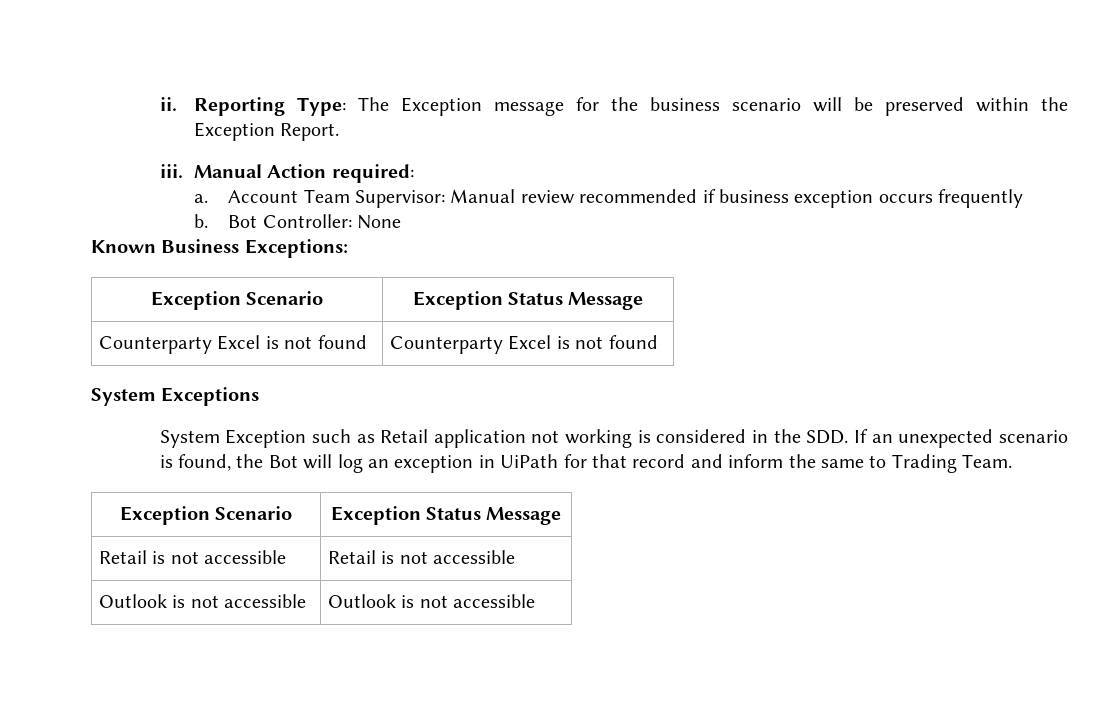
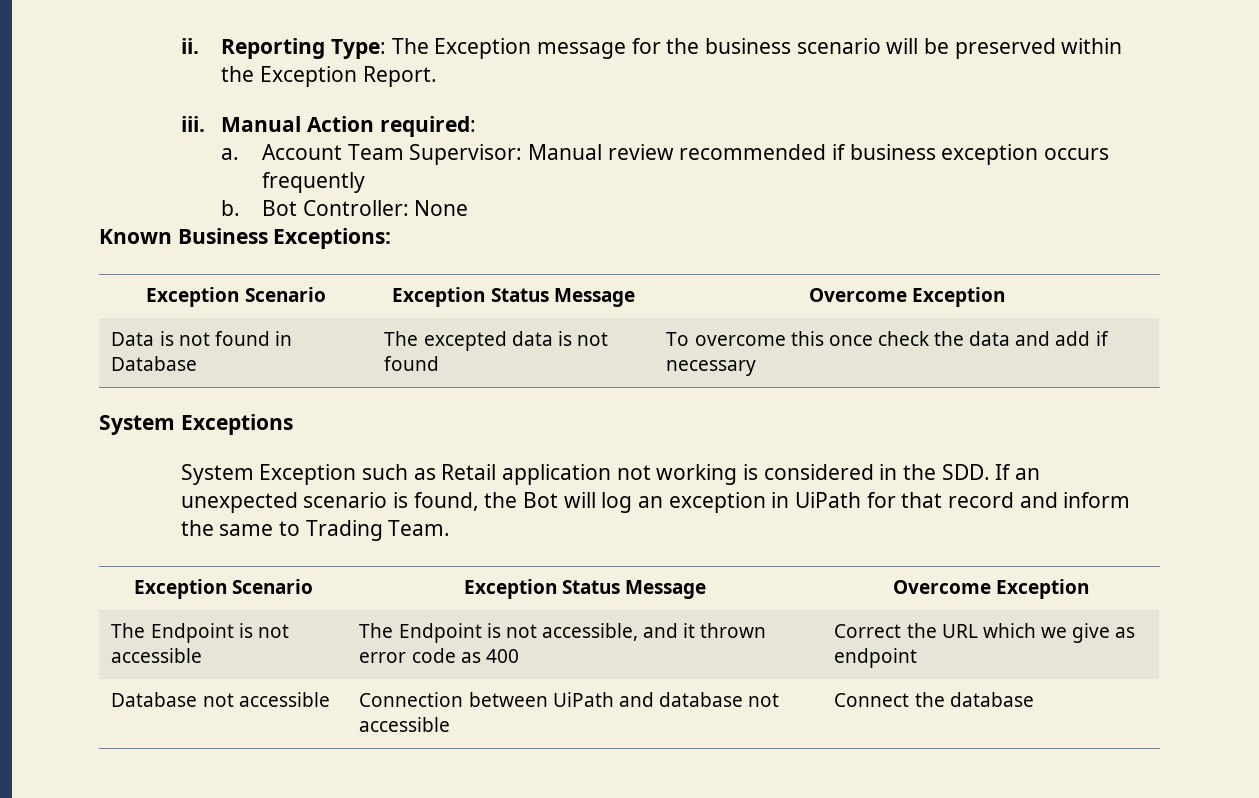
  Known Business Exceptions:
- Exception Scenario | Exception Status Message
- Counterparty Excel is not found | Counterparty Excel is not found
+ Exception Scenario | Exception Status Message | Overcome Exception
+ Data is not found in Database | The excepted data is not found | To overcome this once check the data and add if necessary
  System Exception such as Retail application not working is considered in the SDD. If an unexpected scenario is found, the Bot will log an exception in UiPath for that record and inform the same to Trading Team.
- Exception Scenario | Exception Status Message
- Retail is not accessible | Retail is not accessible
- Outlook is not accessible | Outlook is not accessible
+ Exception Scenario | Exception Status Message | Overcome Exception
+ The Endpoint is not accessible | The Endpoint is not accessible, and it thrown error code as 400 | Correct the URL which we give as endpoint
+ Database not accessible | Connection between UiPath and database not accessible | Connect the database

